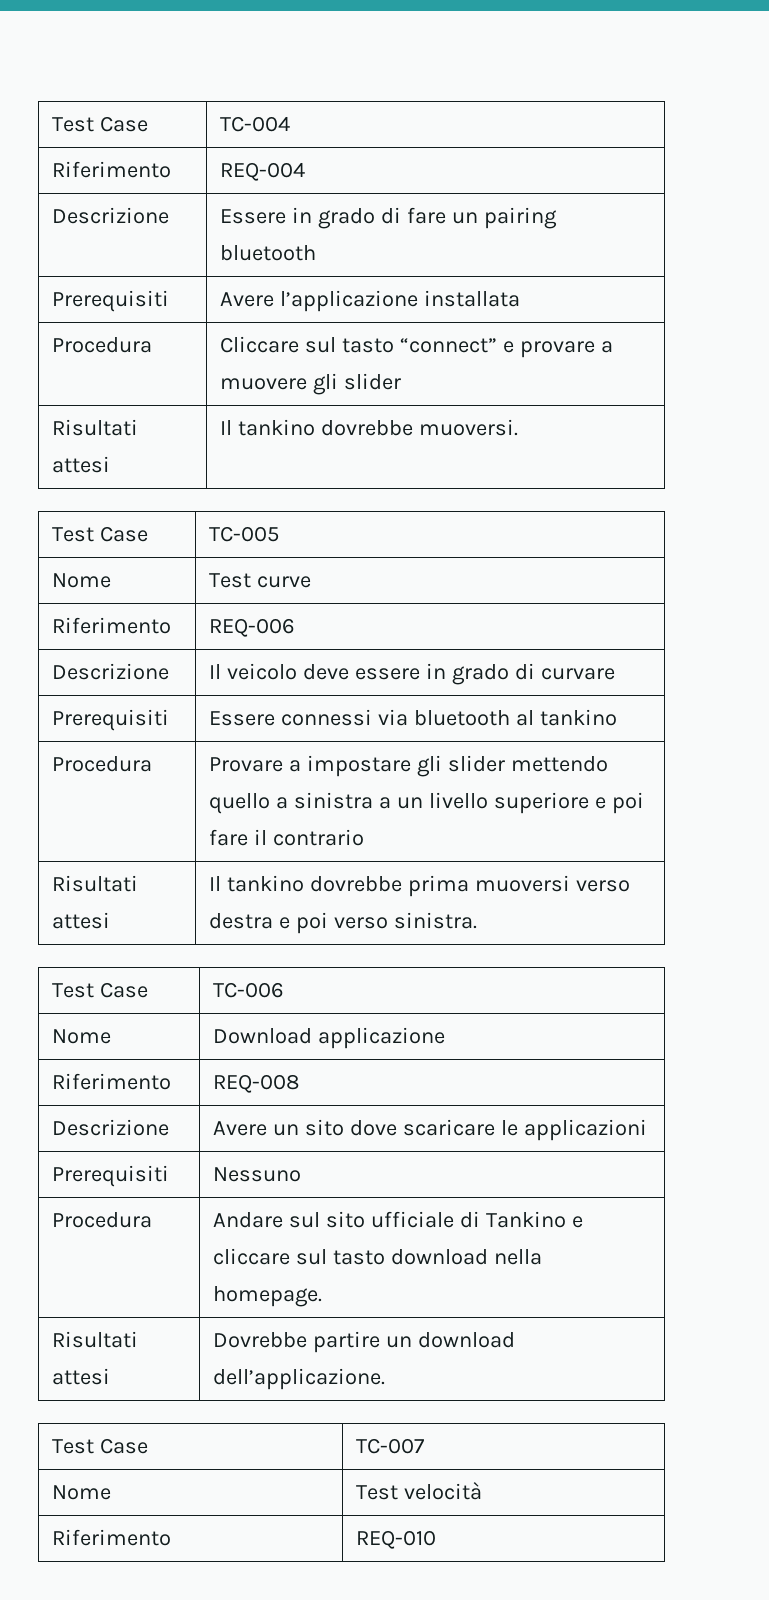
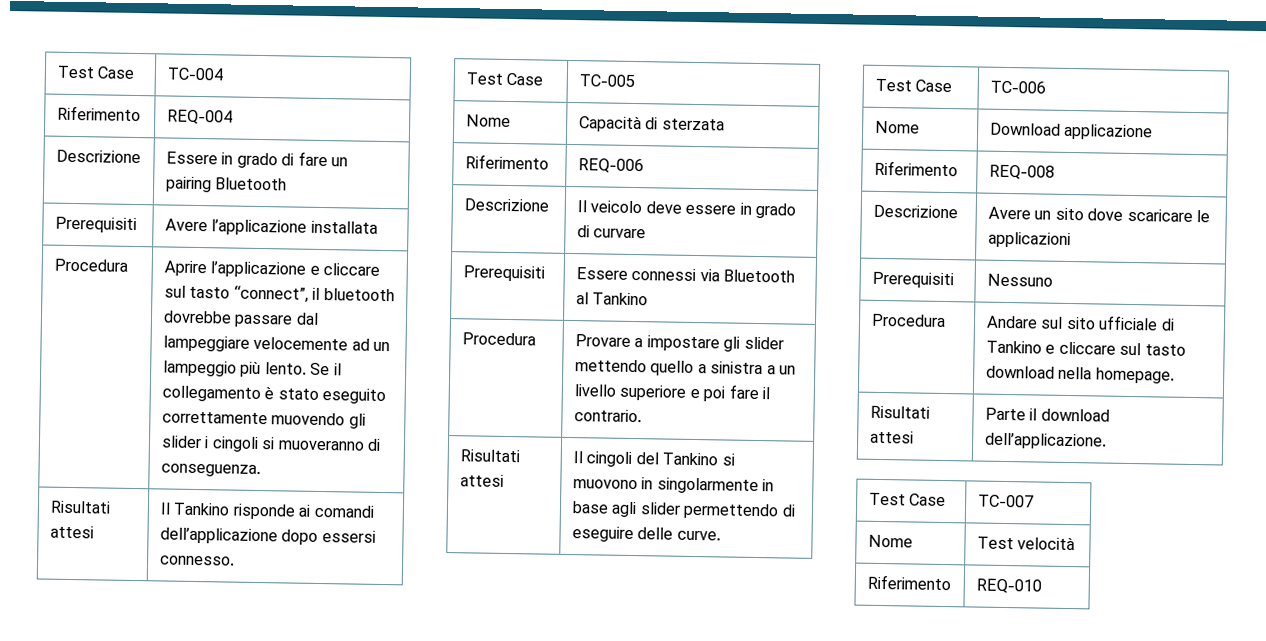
- Descrizione | Essere in grado di fare un pairing bluetooth
+ Descrizione | Essere in grado di fare un pairing Bluetooth
- Procedura | Cliccare sul tasto “connect” e provare a muovere gli slider
- Risultati attesi | Il tankino dovrebbe muoversi.
+ Procedura | Aprire l’applicazione e cliccare sul tasto “connect”, il bluetooth dovrebbe passare dal lampeggiare velocemente ad un lampeggio più lento. Se il collegamento è stato eseguito correttamente muovendo gli slider i cingoli si muoveranno di conseguenza.
+ Risultati attesi | Il Tankino risponde ai comandi dell’applicazione dopo essersi connesso.
- Nome | Test curve
+ Nome | Capacità di sterzata
- Prerequisiti | Essere connessi via bluetooth al tankino
+ Prerequisiti | Essere connessi via Bluetooth al Tankino
- Procedura | Provare a impostare gli slider mettendo quello a sinistra a un livello superiore e poi fare il contrario
- Risultati attesi | Il tankino dovrebbe prima muoversi verso destra e poi verso sinistra.
+ Procedura | Provare a impostare gli slider mettendo quello a sinistra a un livello superiore e poi fare il contrario.
+ Risultati attesi | Il cingoli del Tankino si muovono in singolarmente in base agli slider permettendo di eseguire delle curve.
- Risultati attesi | Dovrebbe partire un download dell’applicazione.
+ Risultati attesi | Parte il download dell’applicazione.

